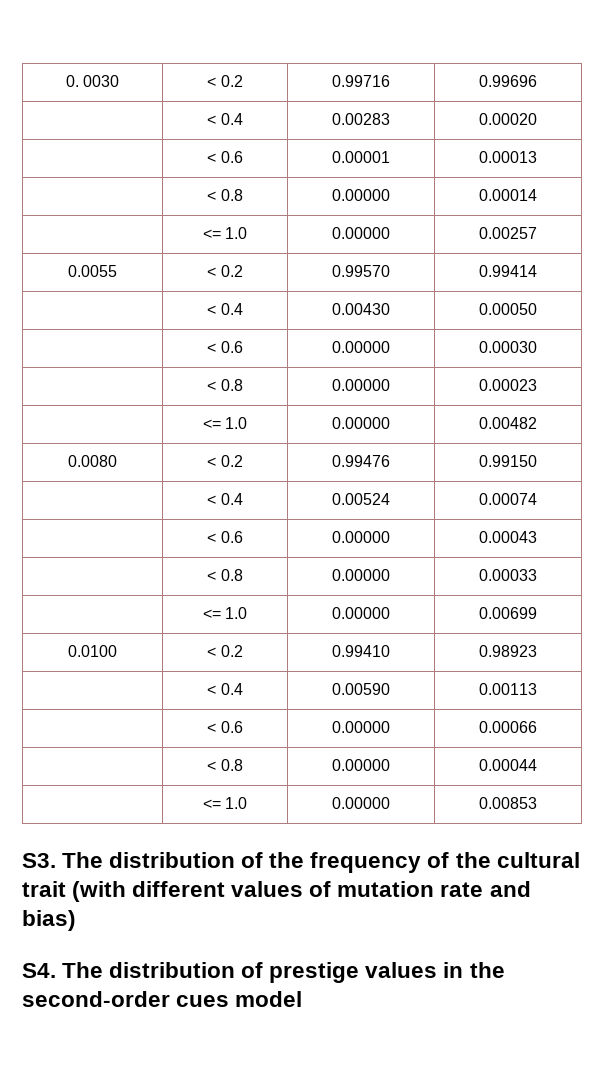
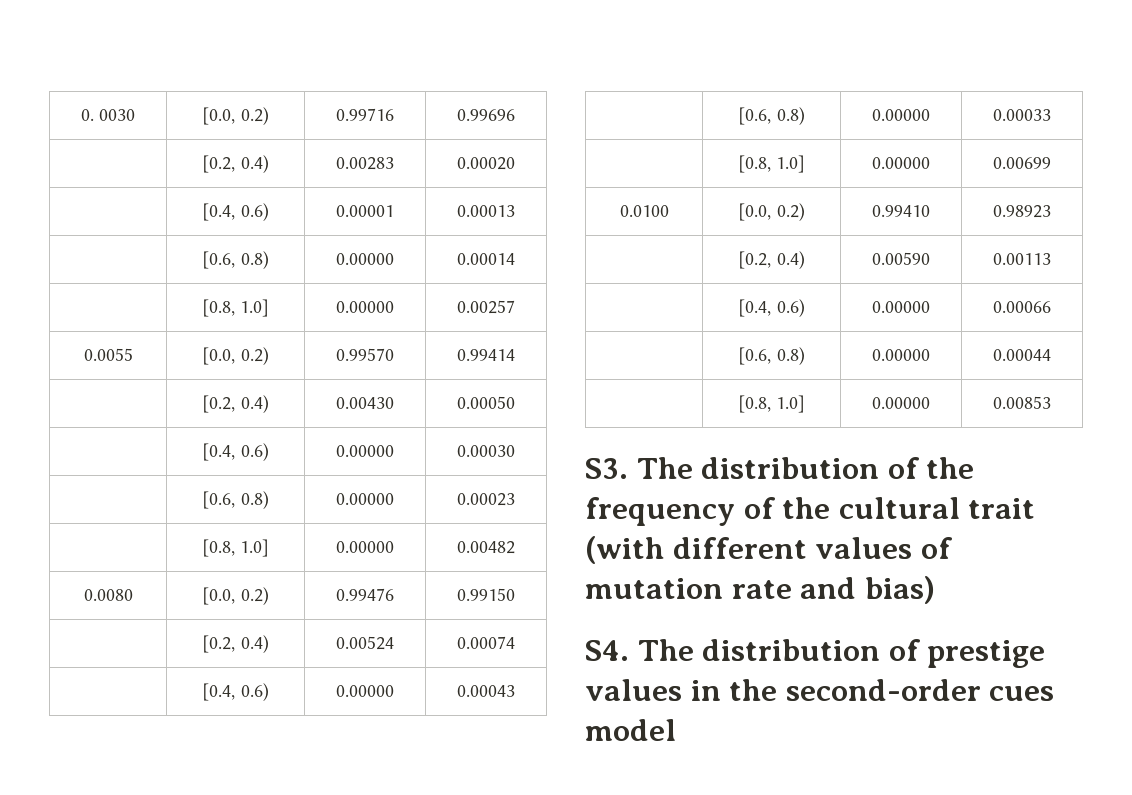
- 0. 0030 | < 0.2 | 0.99716 | 0.99696
+ 0. 0030 | [0.0, 0.2) | 0.99716 | 0.99696
- | < 0.4 | 0.00283 | 0.00020
+ | [0.2, 0.4) | 0.00283 | 0.00020
- | < 0.6 | 0.00001 | 0.00013
+ | [0.4, 0.6) | 0.00001 | 0.00013
- | < 0.8 | 0.00000 | 0.00014
+ | [0.6, 0.8) | 0.00000 | 0.00014
- | <= 1.0 | 0.00000 | 0.00257
+ | [0.8, 1.0] | 0.00000 | 0.00257
- 0.0055 | < 0.2 | 0.99570 | 0.99414
+ 0.0055 | [0.0, 0.2) | 0.99570 | 0.99414
- | < 0.4 | 0.00430 | 0.00050
+ | [0.2, 0.4) | 0.00430 | 0.00050
- | < 0.6 | 0.00000 | 0.00030
+ | [0.4, 0.6) | 0.00000 | 0.00030
- | < 0.8 | 0.00000 | 0.00023
+ | [0.6, 0.8) | 0.00000 | 0.00023
- | <= 1.0 | 0.00000 | 0.00482
+ | [0.8, 1.0] | 0.00000 | 0.00482
- 0.0080 | < 0.2 | 0.99476 | 0.99150
+ 0.0080 | [0.0, 0.2) | 0.99476 | 0.99150
- | < 0.4 | 0.00524 | 0.00074
+ | [0.2, 0.4) | 0.00524 | 0.00074
- | < 0.6 | 0.00000 | 0.00043
+ | [0.4, 0.6) | 0.00000 | 0.00043
- | < 0.8 | 0.00000 | 0.00033
+ | [0.6, 0.8) | 0.00000 | 0.00033
- | <= 1.0 | 0.00000 | 0.00699
+ | [0.8, 1.0] | 0.00000 | 0.00699
- 0.0100 | < 0.2 | 0.99410 | 0.98923
+ 0.0100 | [0.0, 0.2) | 0.99410 | 0.98923
- | < 0.4 | 0.00590 | 0.00113
+ | [0.2, 0.4) | 0.00590 | 0.00113
- | < 0.6 | 0.00000 | 0.00066
+ | [0.4, 0.6) | 0.00000 | 0.00066
- | < 0.8 | 0.00000 | 0.00044
+ | [0.6, 0.8) | 0.00000 | 0.00044
- | <= 1.0 | 0.00000 | 0.00853
+ | [0.8, 1.0] | 0.00000 | 0.00853

